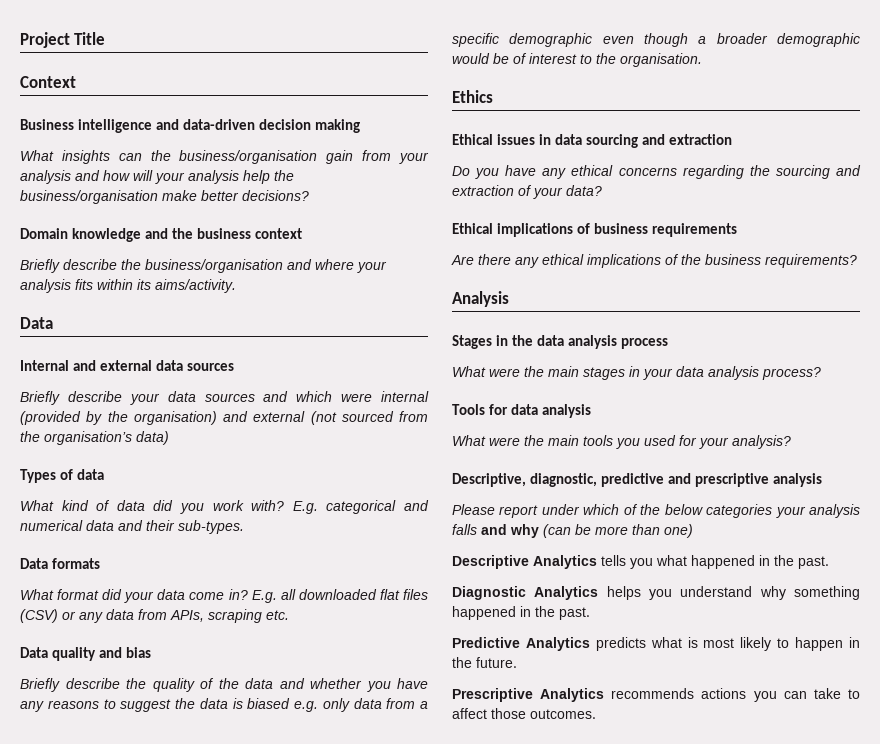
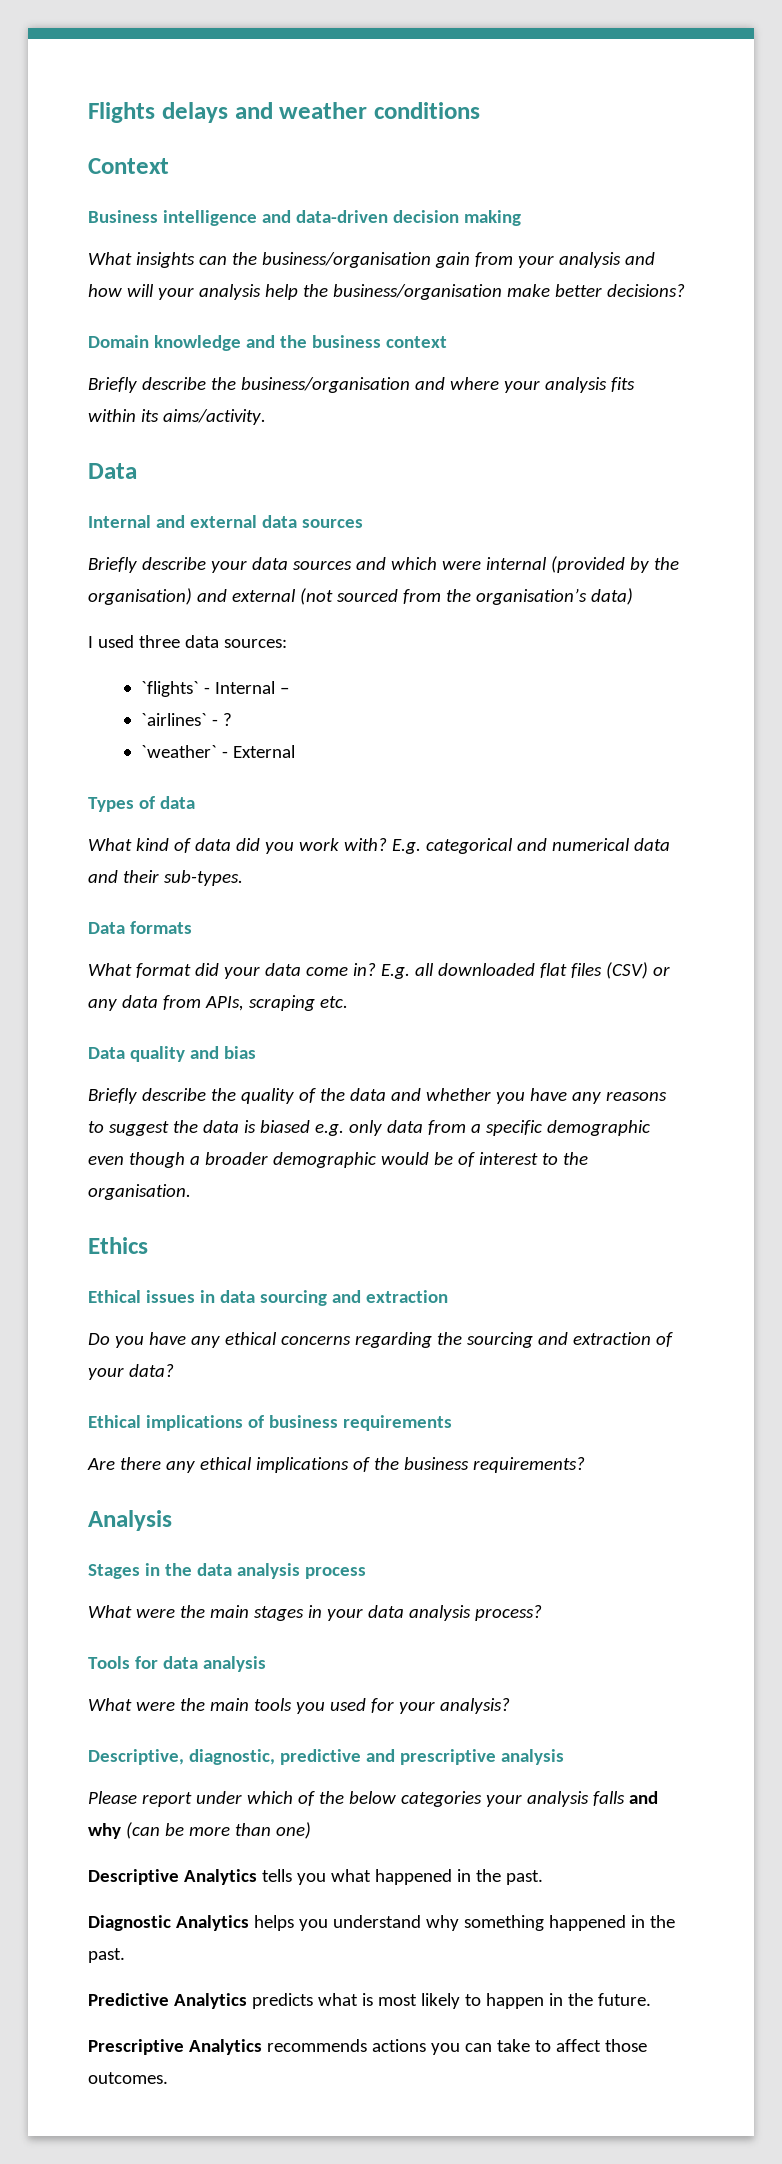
- Project Title
+ Flights delays and weather conditions
+ I used three data sources:
+ `flights` - Internal –
+ `airlines` - ?
+ `weather` - External

